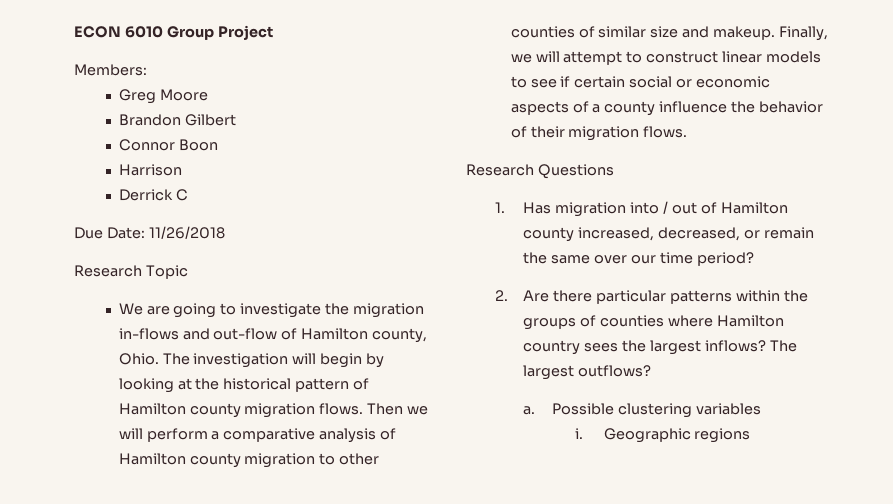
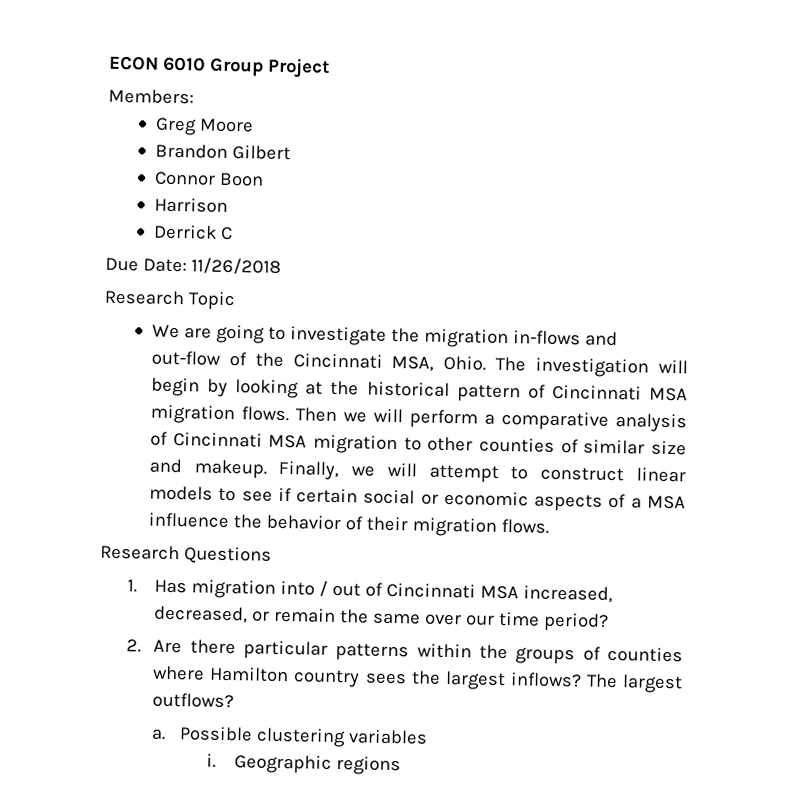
- We are going to investigate the migration in-flows and out-flow of Hamilton county, Ohio.
+ We are going to investigate the migration in-flows and out-flow of the Cincinnati MSA, Ohio.
- The investigation will begin by looking at the historical pattern of Hamilton county migration flows.
+ The investigation will begin by looking at the historical pattern of Cincinnati MSA migration flows.
- Then we will perform a comparative analysis of Hamilton county migration to other counties of similar size and makeup.
+ Then we will perform a comparative analysis of Cincinnati MSA migration to other counties of similar size and makeup.
- Finally, we will attempt to construct linear models to see if certain social or economic aspects of a county influence the behavior of their migration flows.
+ Finally, we will attempt to construct linear models to see if certain social or economic aspects of a MSA influence the behavior of their migration flows.
- 1. Has migration into / out of Hamilton county increased, decreased, or remain the same over our time period?
+ 1. Has migration into / out of Cincinnati MSA increased, decreased, or remain the same over our time period?

